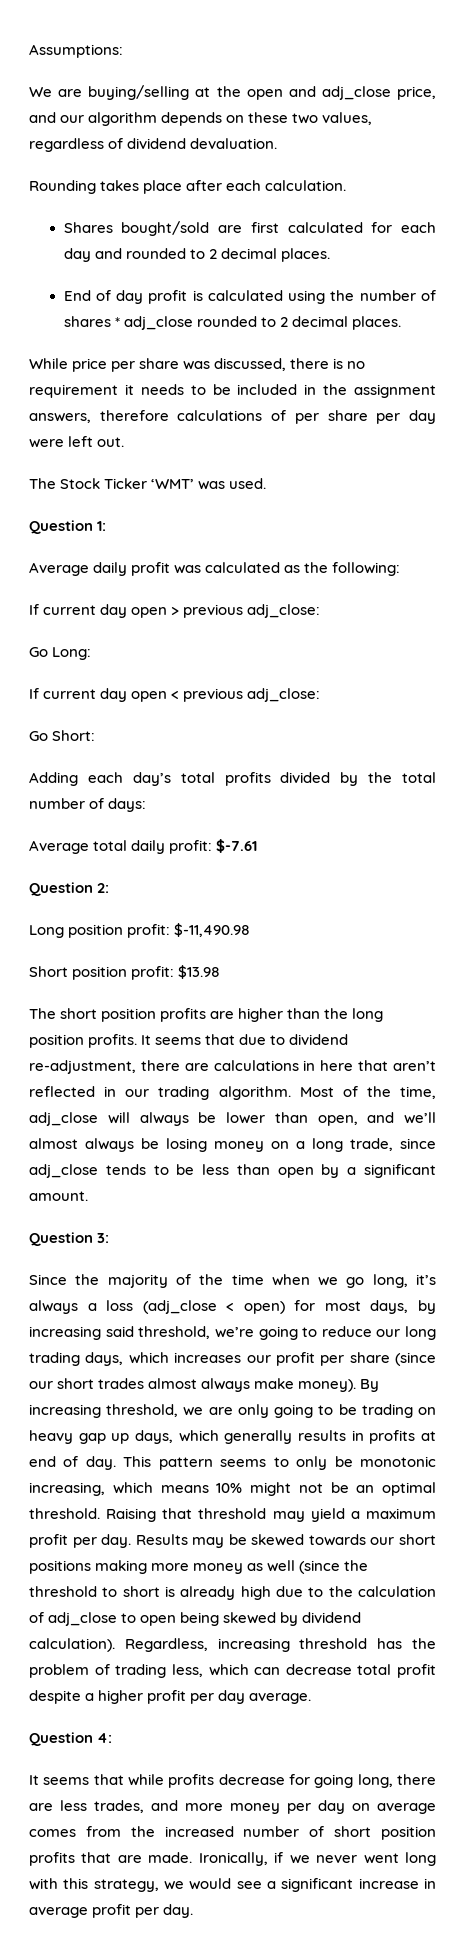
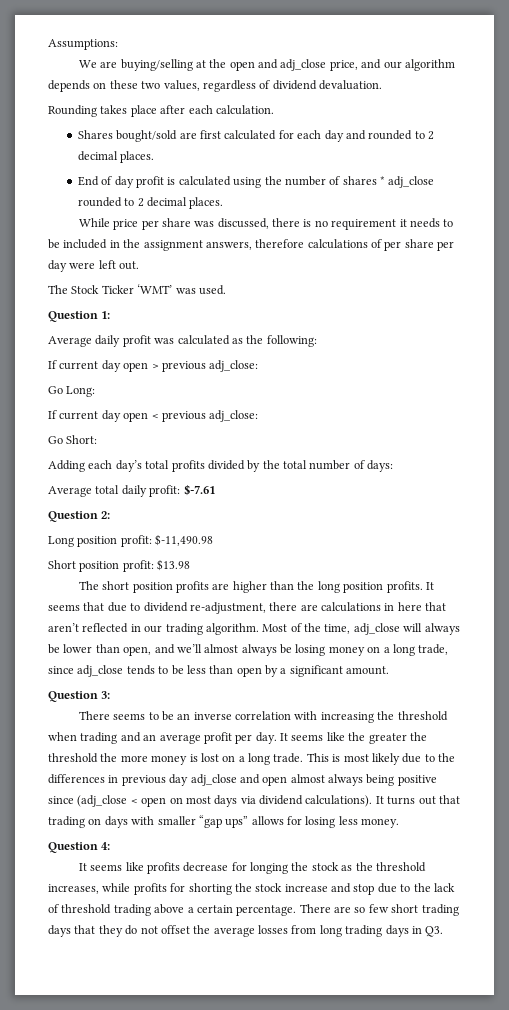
- Since the majority of the time when we go long, it’s always a loss (adj_close < open) for most days, by increasing said threshold, we’re going to reduce our long trading days, which increases our profit per share (since our short trades almost always make money). By increasing threshold, we are only going to be trading on heavy gap up days, which generally results in profits at end of day. This pattern seems to only be monotonic increasing, which means 10% might not be an optimal threshold. Raising that threshold may yield a maximum profit per day. Results may be skewed towards our short positions making more money as well (since the threshold to short is already high due to the calculation of adj_close to open being skewed by dividend calculation). Regardless, increasing threshold has the problem of trading less, which can decrease total profit despite a higher profit per day average.
+ There seems to be an inverse correlation with increasing the threshold when trading and an average profit per day. It seems like the greater the threshold the more money is lost on a long trade. This is most likely due to the differences in previous day adj_close and open almost always being positive since (adj_close < open on most days via dividend calculations). It turns out that trading on days with smaller “gap ups” allows for losing less money.
- It seems that while profits decrease for going long, there are less trades, and more money per day on average comes from the increased number of short position profits that are made. Ironically, if we never went long with this strategy, we would see a significant increase in average profit per day.
+ It seems like profits decrease for longing the stock as the threshold increases, while profits for shorting the stock increase and stop due to the lack of threshold trading above a certain percentage. There are so few short trading days that they do not offset the average losses from long trading days in Q3.

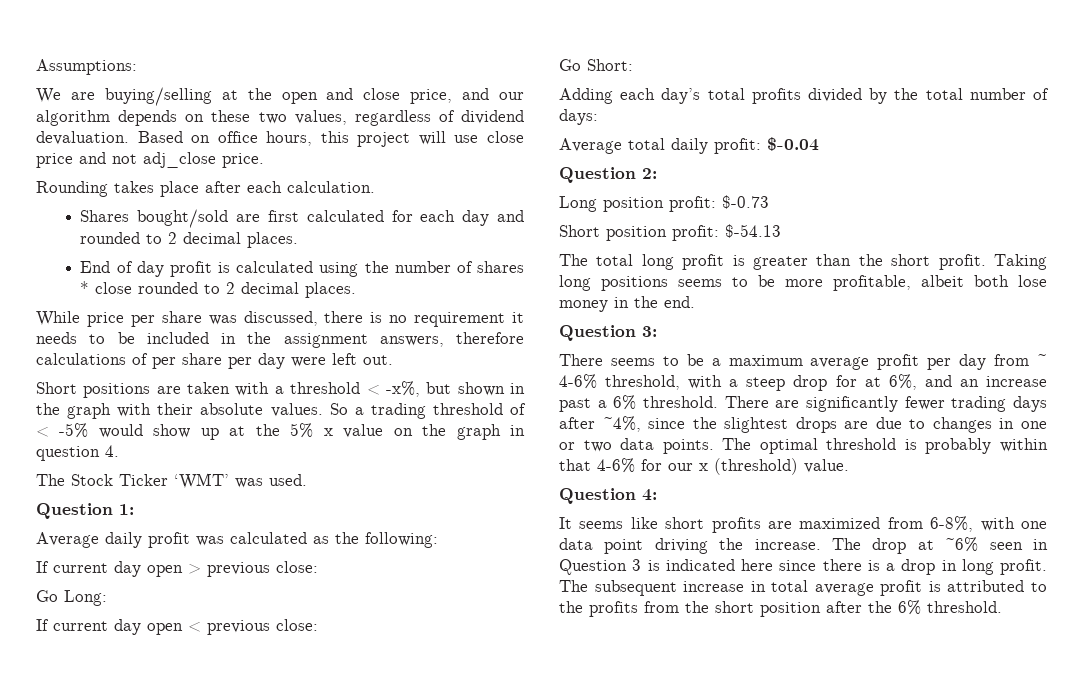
- We are buying/selling at the open and adj_close price, and our algorithm depends on these two values, regardless of dividend devaluation.
+ We are buying/selling at the open and close price, and our algorithm depends on these two values, regardless of dividend devaluation. Based on office hours, this project will use close price and not adj_close price.
- End of day profit is calculated using the number of shares * adj_close rounded to 2 decimal places.
+ End of day profit is calculated using the number of shares * close rounded to 2 decimal places.
+ Short positions are taken with a threshold < -x%, but shown in the graph with their absolute values. So a trading threshold of < -5% would show up at the 5% x value on the graph in question 4.
- If current day open > previous adj_close:
+ If current day open > previous close:
- If current day open < previous adj_close:
+ If current day open < previous close:
- Average total daily profit: $-7.61
+ Average total daily profit: $-0.04
- Long position profit: $-11,490.98
+ Long position profit: $-0.73
- Short position profit: $13.98
- The short position profits are higher than the long position profits. It seems that due to dividend re-adjustment, there are calculations in here that aren’t reflected in our trading algorithm. Most of the time, adj_close will always be lower than open, and we’ll almost always be losing money on a long trade, since adj_close tends to be less than open by a significant amount.
+ Short position profit: $-54.13
+ The total long profit is greater than the short profit. Taking long positions seems to be more profitable, albeit both lose money in the end.
- There seems to be an inverse correlation with increasing the threshold when trading and an average profit per day. It seems like the greater the threshold the more money is lost on a long trade. This is most likely due to the differences in previous day adj_close and open almost always being positive since (adj_close < open on most days via dividend calculations). It turns out that trading on days with smaller “gap ups” allows for losing less money.
+ There seems to be a maximum average profit per day from ~ 4-6% threshold, with a steep drop for at 6%, and an increase past a 6% threshold. There are significantly fewer trading days after ~4%, since the slightest drops are due to changes in one or two data points. The optimal threshold is probably within that 4-6% for our x (threshold) value.
- It seems like profits decrease for longing the stock as the threshold increases, while profits for shorting the stock increase and stop due to the lack of threshold trading above a certain percentage. There are so few short trading days that they do not offset the average losses from long trading days in Q3.
+ It seems like short profits are maximized from 6-8%, with one data point driving the increase. The drop at ~6% seen in Question 3 is indicated here since there is a drop in long profit. The subsequent increase in total average profit is attributed to the profits from the short position after the 6% threshold.

